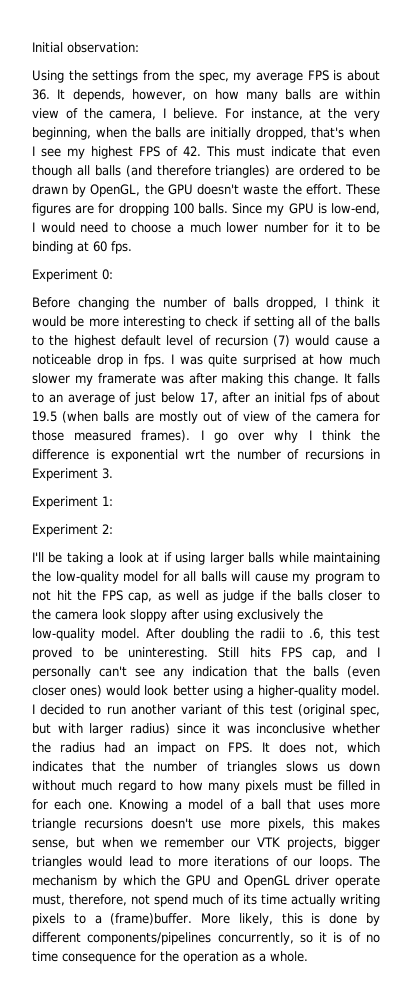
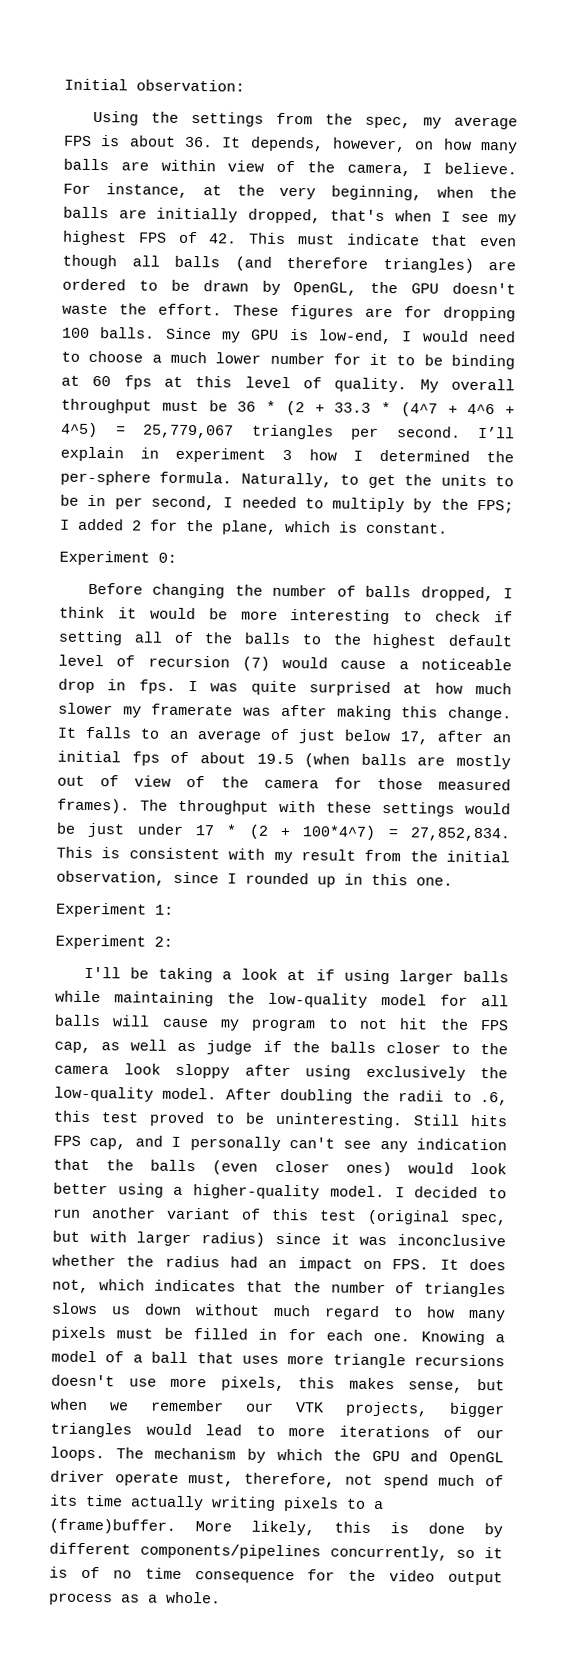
- Since my GPU is low-end, I would need to choose a much lower number for it to be binding at 60 fps.
+ Since my GPU is low-end, I would need to choose a much lower number for it to be binding at 60 fps at this level of quality. My overall throughput must be 36 * (2 + 33.3 * (4^7 + 4^6 + 4^5) = 25,779,067 triangles per second. I’ll explain in experiment 3 how I determined the per-sphere formula. Naturally, to get the units to be in per second, I needed to multiply by the FPS; I added 2 for the plane, which is constant.
- I go over why I think the difference is exponential wrt the number of recursions in Experiment 3.
+ The throughput with these settings would be just under 17 * (2 + 100*4^7) = 27,852,834. This is consistent with my result from the initial observation, since I rounded up in this one.
- More likely, this is done by different components/pipelines concurrently, so it is of no time consequence for the operation as a whole.
+ More likely, this is done by different components/pipelines concurrently, so it is of no time consequence for the video output process as a whole.

